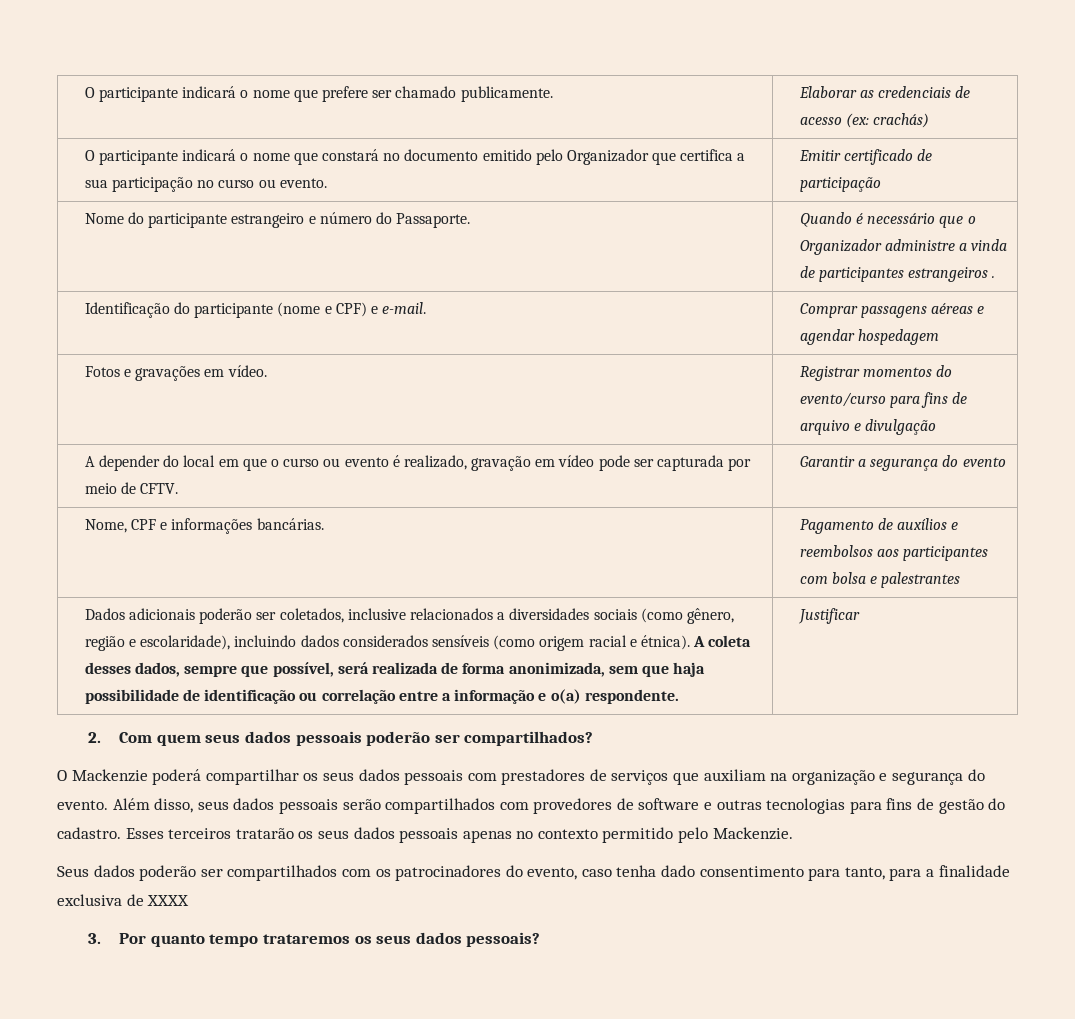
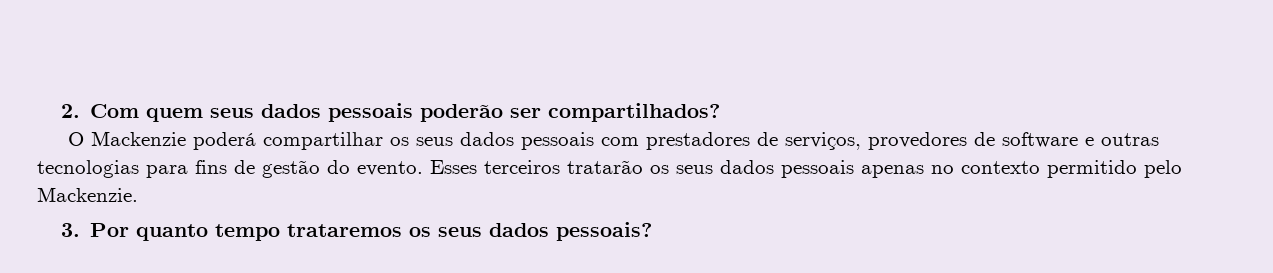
- O participante indicará o nome que prefere ser chamado publicamente. | Elaborar as credenciais de acesso (ex: crachás)
- O participante indicará o nome que constará no documento emitido pelo Organizador que certifica a sua participação no curso ou evento. | Emitir certificado de participação
- Nome do participante estrangeiro e número do Passaporte. | Quando é necessário que o Organizador administre a vinda de participantes estrangeiros .
- Identificação do participante (nome e CPF) e e-mail. | Comprar passagens aéreas e agendar hospedagem
- Fotos e gravações em vídeo. | Registrar momentos do evento/curso para fins de arquivo e divulgação
- A depender do local em que o curso ou evento é realizado, gravação em vídeo pode ser capturada por meio de CFTV. | Garantir a segurança do evento
- Nome, CPF e informações bancárias. | Pagamento de auxílios e reembolsos aos participantes com bolsa e palestrantes
- Dados adicionais poderão ser coletados, inclusive relacionados a diversidades sociais (como gênero, região e escolaridade), incluindo dados considerados sensíveis (como origem racial e étnica). A coleta desses dados, sempre que possível, será realizada de forma anonimizada, sem que haja possibilidade de identificação ou correlação entre a informação e o(a) respondente. | Justificar
- O Mackenzie poderá compartilhar os seus dados pessoais com prestadores de serviços que auxiliam na organização e segurança do evento. Além disso, seus dados pessoais serão compartilhados com provedores de software e outras tecnologias para fins de gestão do cadastro.
+ O Mackenzie poderá compartilhar os seus dados pessoais com prestadores de serviços, provedores de software e outras tecnologias para fins de gestão do evento.
- Seus dados poderão ser compartilhados com os patrocinadores do evento, caso tenha dado consentimento para tanto, para a finalidade exclusiva de XXXX

